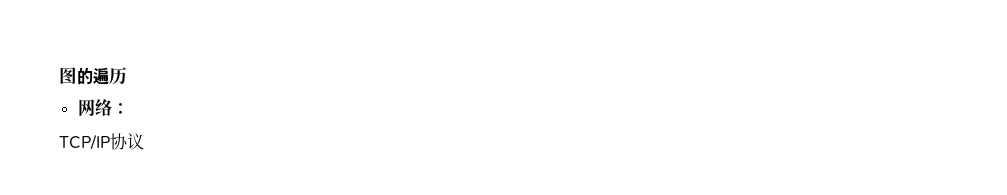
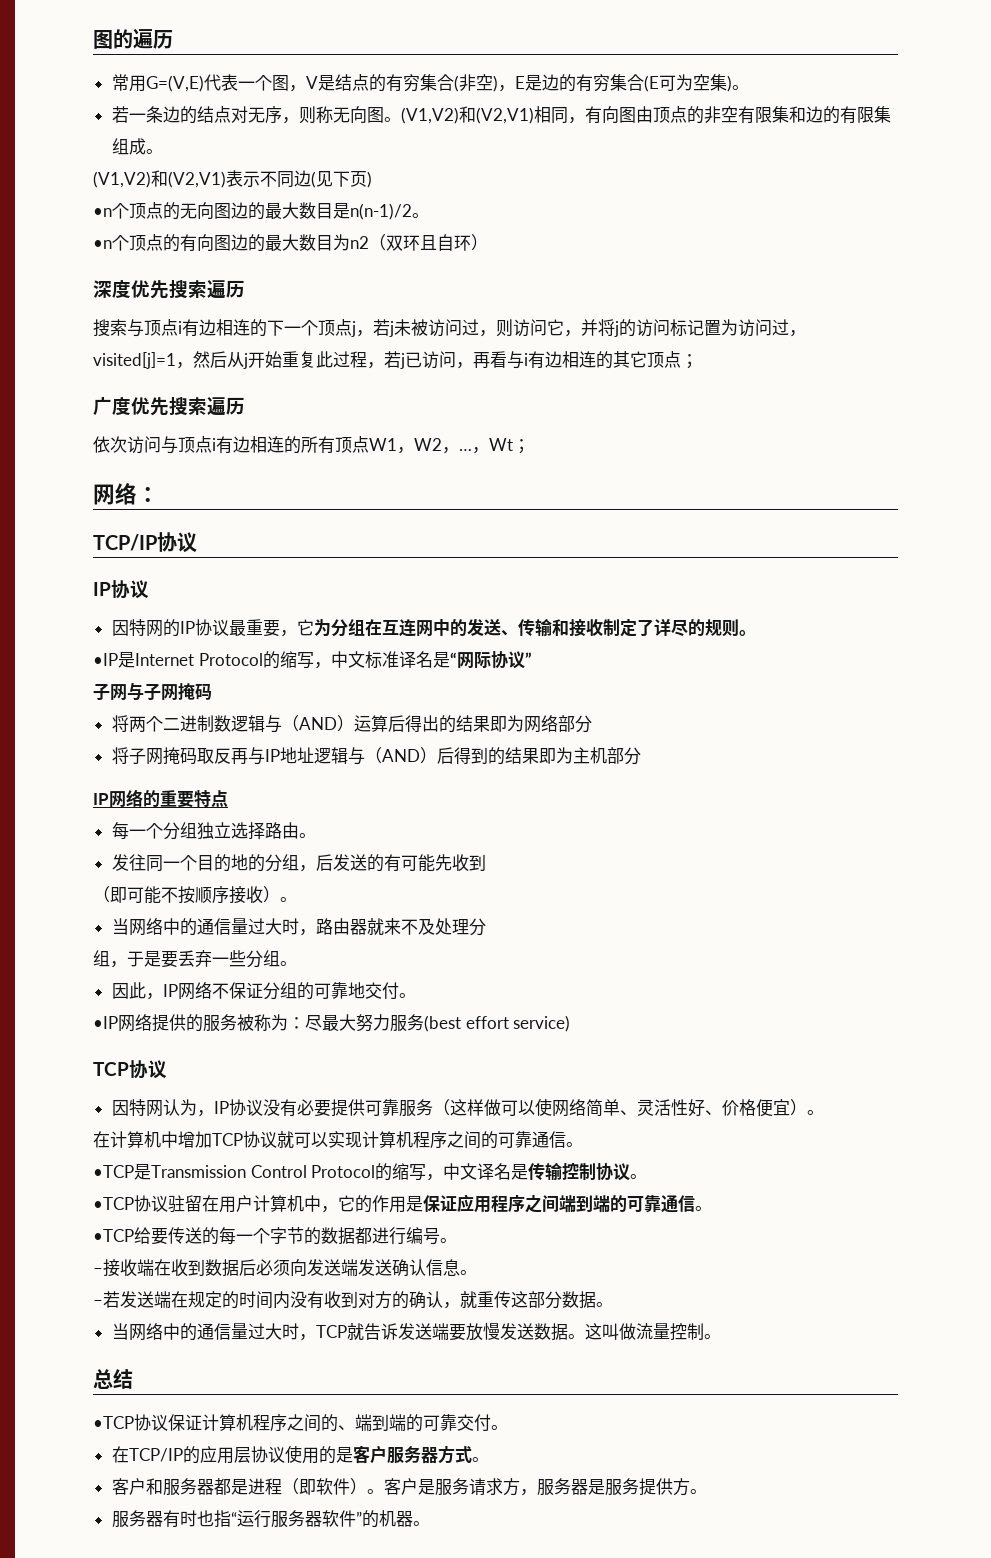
+ 常用G=(V,E)代表一个图，V是结点的有穷集合(非空)，E是边的有穷集合(E可为空集)。
+ 若一条边的结点对无序，则称无向图。(V1,V2)和(V2,V1)相同，有向图由顶点的非空有限集和边的有限集组成。
+ (V1,V2)和(V2,V1)表示不同边(见下页)
+ •n个顶点的无向图边的最大数目是n(n-1)/2。
+ •n个顶点的有向图边的最大数目为n2（双环且自环）
+ 深度优先搜索遍历
+ 搜索与顶点i有边相连的下一个顶点j，若j未被访问过，则访问它，并将j的访问标记置为访问过，visited[j]=1，然后从j开始重复此过程，若j已访问，再看与i有边相连的其它顶点；
+ 广度优先搜索遍历
+ 依次访问与顶点i有边相连的所有顶点W1，W2，…，Wt；
  网络：
  TCP/IP协议
+ IP协议
+ 因特网的IP协议最重要，它为分组在互连网中的发送、传输和接收制定了详尽的规则。
+ •IP是Internet Protocol的缩写，中文标准译名是“网际协议”
+ 子网与子网掩码
+ 将两个二进制数逻辑与（AND）运算后得出的结果即为网络部分
+ 将子网掩码取反再与IP地址逻辑与（AND）后得到的结果即为主机部分
+ IP网络的重要特点
+ 每一个分组独立选择路由。
+ 发往同一个目的地的分组，后发送的有可能先收到
+ （即可能不按顺序接收）。
+ 当网络中的通信量过大时，路由器就来不及处理分
+ 组，于是要丢弃一些分组。
+ 因此，IP网络不保证分组的可靠地交付。
+ •IP网络提供的服务被称为：尽最大努力服务(best effort service)
+ TCP协议
+ 因特网认为，IP协议没有必要提供可靠服务（这样做可以使网络简单、灵活性好、价格便宜）。
+ 在计算机中增加TCP协议就可以实现计算机程序之间的可靠通信。
+ •TCP是Transmission Control Protocol的缩写，中文译名是传输控制协议。
+ •TCP协议驻留在用户计算机中，它的作用是保证应用程序之间端到端的可靠通信。
+ •TCP给要传送的每一个字节的数据都进行编号。
+ –接收端在收到数据后必须向发送端发送确认信息。
+ –若发送端在规定的时间内没有收到对方的确认，就重传这部分数据。
+ 当网络中的通信量过大时，TCP就告诉发送端要放慢发送数据。这叫做流量控制。
+ 总结
+ •TCP协议保证计算机程序之间的、端到端的可靠交付。
+ 在TCP/IP的应用层协议使用的是客户服务器方式。
+ 客户和服务器都是进程（即软件）。客户是服务请求方，服务器是服务提供方。
+ 服务器有时也指“运行服务器软件”的机器。

